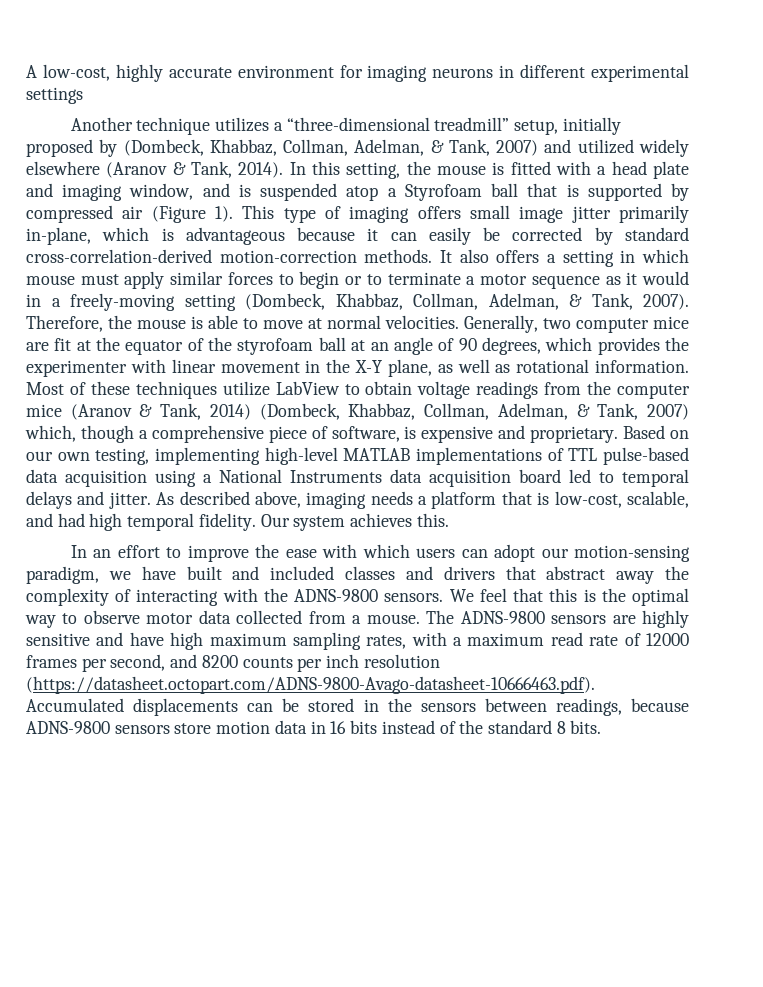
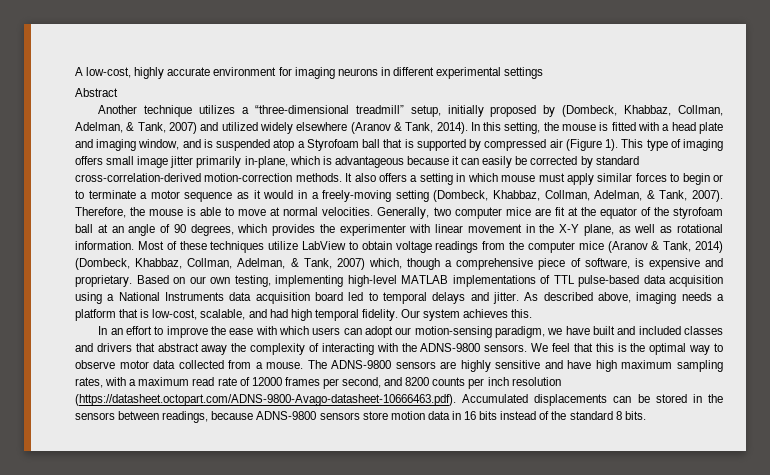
+ Abstract

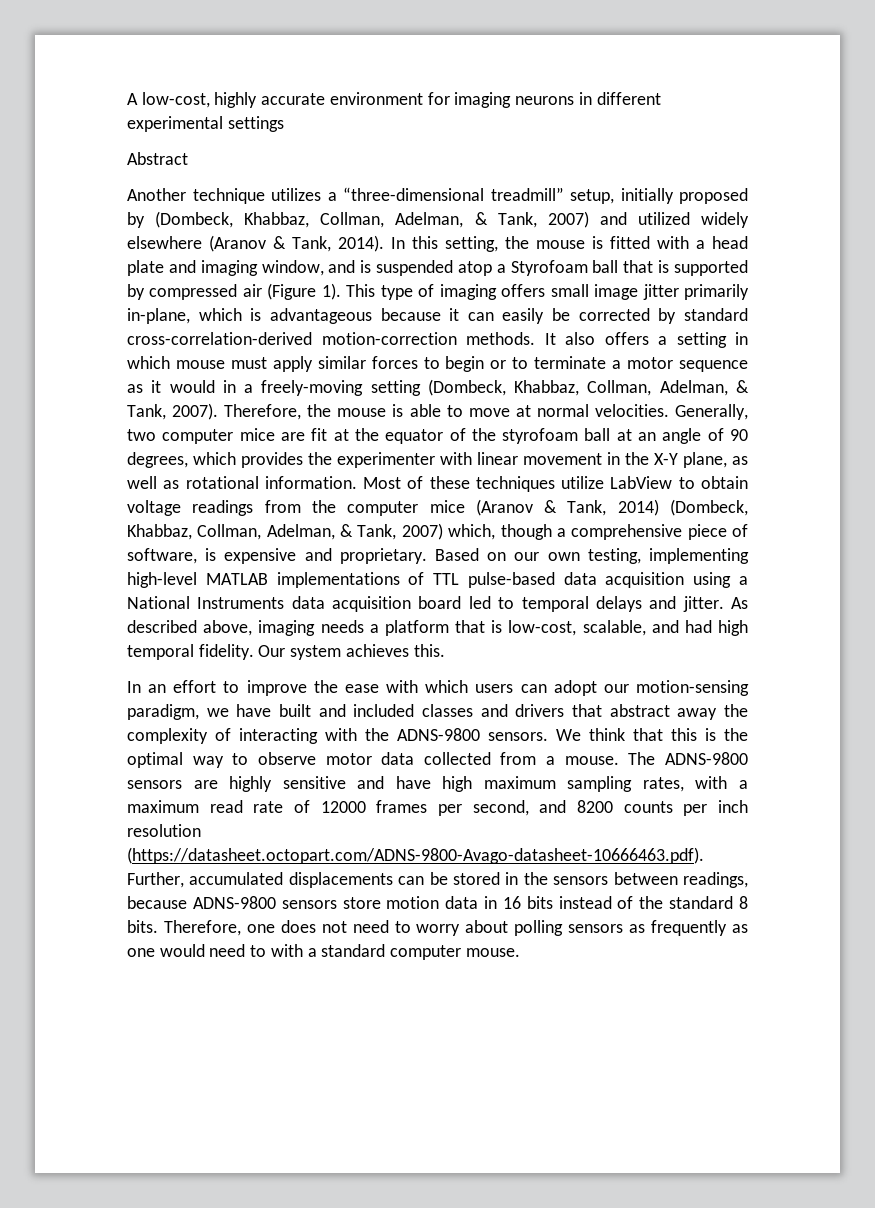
- We feel that this is the optimal way to observe motor data collected from a mouse.
+ We think that this is the optimal way to observe motor data collected from a mouse.
- The ADNS-9800 sensors are highly sensitive and have high maximum sampling rates, with a maximum read rate of 12000 frames per second, and 8200 counts per inch resolution (https://datasheet.octopart.com/ADNS-9800-Avago-datasheet-10666463.pdf). Accumulated displacements can be stored in the sensors between readings, because ADNS-9800 sensors store motion data in 16 bits instead of the standard 8 bits.
+ The ADNS-9800 sensors are highly sensitive and have high maximum sampling rates, with a maximum read rate of 12000 frames per second, and 8200 counts per inch resolution (https://datasheet.octopart.com/ADNS-9800-Avago-datasheet-10666463.pdf). Further, accumulated displacements can be stored in the sensors between readings, because ADNS-9800 sensors store motion data in 16 bits instead of the standard 8 bits.
+ Therefore, one does not need to worry about polling sensors as frequently as one would need to with a standard computer mouse.

